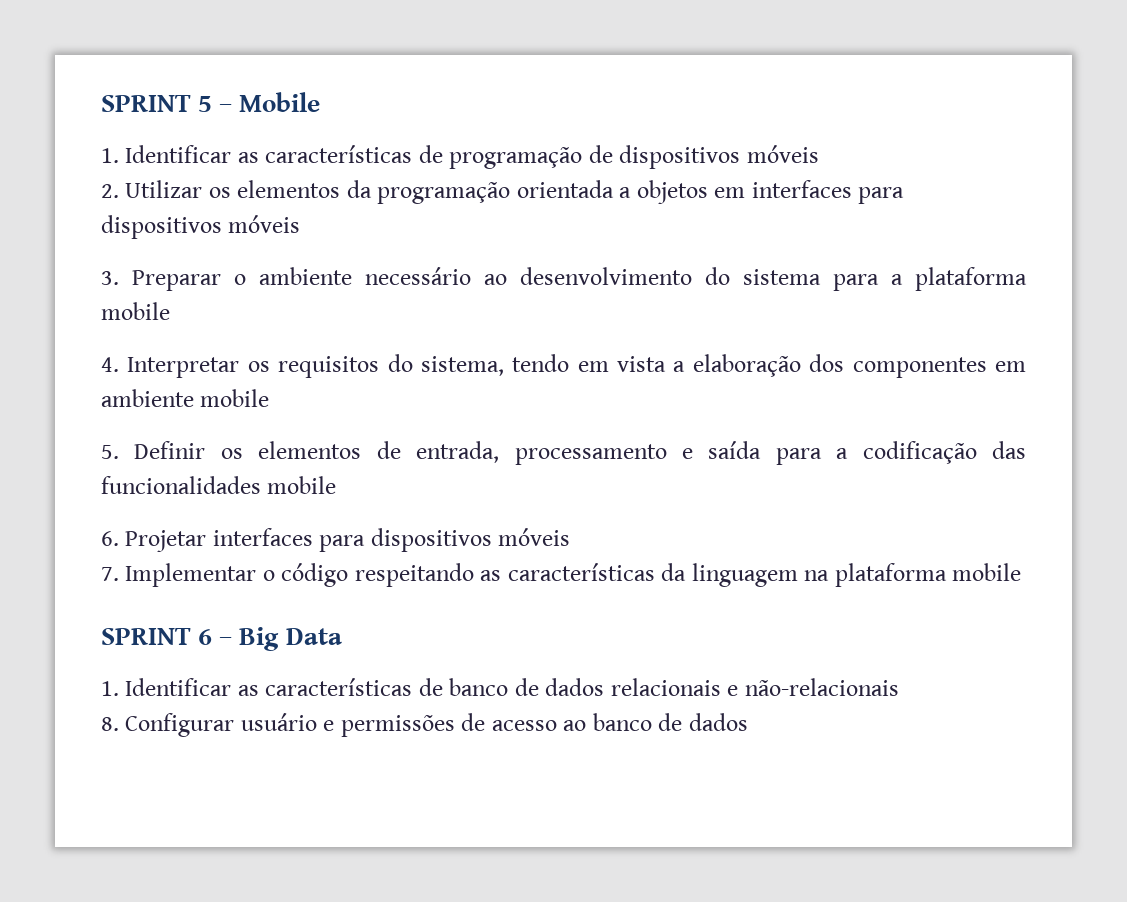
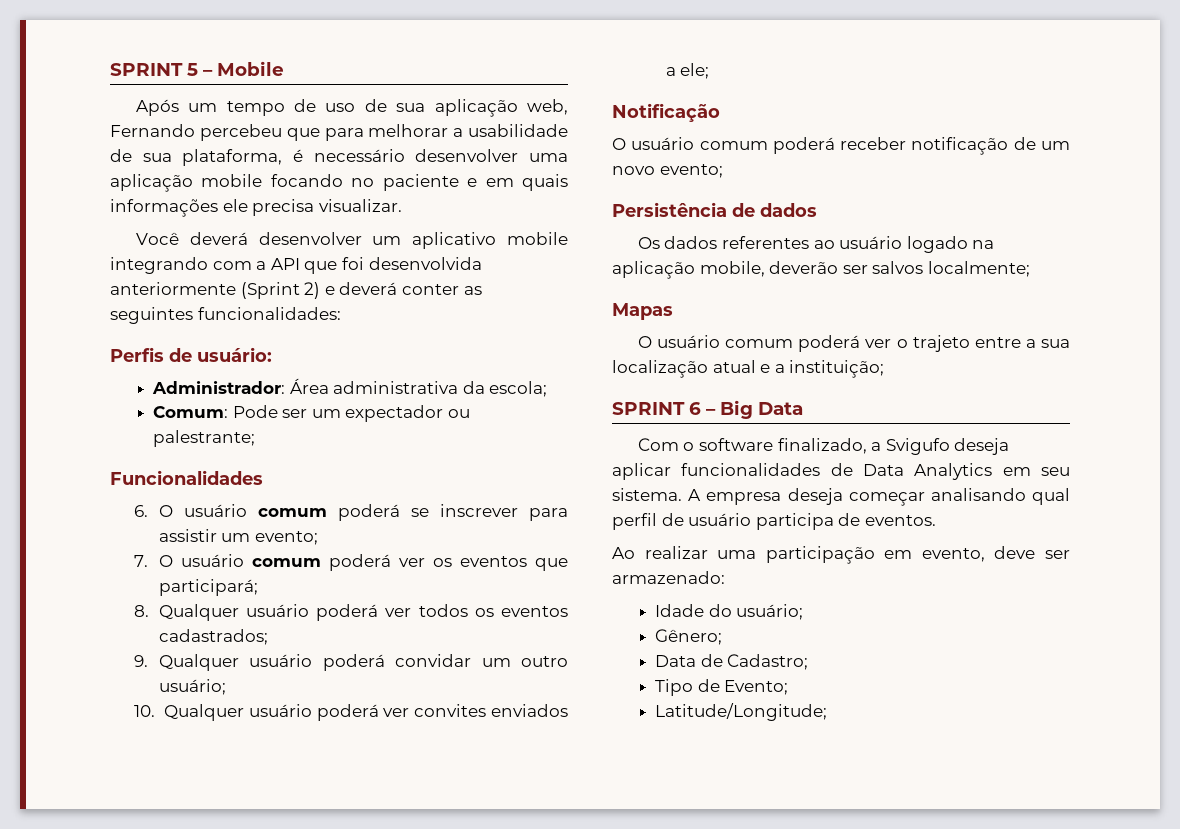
- 1. Identificar as características de programação de dispositivos móveis
- 2. Utilizar os elementos da programação orientada a objetos em interfaces para dispositivos móveis
- 3. Preparar o ambiente necessário ao desenvolvimento do sistema para a plataforma mobile
- 4. Interpretar os requisitos do sistema, tendo em vista a elaboração dos componentes em ambiente mobile
- 5. Definir os elementos de entrada, processamento e saída para a codificação das funcionalidades mobile
- 6. Projetar interfaces para dispositivos móveis
- 7. Implementar o código respeitando as características da linguagem na plataforma mobile
+ Após um tempo de uso de sua aplicação web, Fernando percebeu que para melhorar a usabilidade de sua plataforma, é necessário desenvolver uma aplicação mobile focando no paciente e em quais informações ele precisa visualizar.
+ Você deverá desenvolver um aplicativo mobile integrando com a API que foi desenvolvida anteriormente (Sprint 2) e deverá conter as seguintes funcionalidades:
+ Perfis de usuário:
+ Administrador: Área administrativa da escola;
+ Comum: Pode ser um expectador ou palestrante;
+ Funcionalidades
+ 6. O usuário comum poderá se inscrever para assistir um evento;
+ 7. O usuário comum poderá ver os eventos que participará;
+ 8. Qualquer usuário poderá ver todos os eventos cadastrados;
+ 9. Qualquer usuário poderá convidar um outro usuário;
+ 10. Qualquer usuário poderá ver convites enviados a ele;
+ Notificação
+ O usuário comum poderá receber notificação de um novo evento;
+ Persistência de dados
+ Os dados referentes ao usuário logado na aplicação mobile, deverão ser salvos localmente;
+ Mapas
+ O usuário comum poderá ver o trajeto entre a sua localização atual e a instituição;
- 1. Identificar as características de banco de dados relacionais e não-relacionais
- 8. Configurar usuário e permissões de acesso ao banco de dados
+ Com o software finalizado, a Svigufo deseja aplicar funcionalidades de Data Analytics em seu sistema. A empresa deseja começar analisando qual perfil de usuário participa de eventos.
+ Ao realizar uma participação em evento, deve ser armazenado:
+ Idade do usuário;
+ Gênero;
+ Data de Cadastro;
+ Tipo de Evento;
+ Latitude/Longitude;

